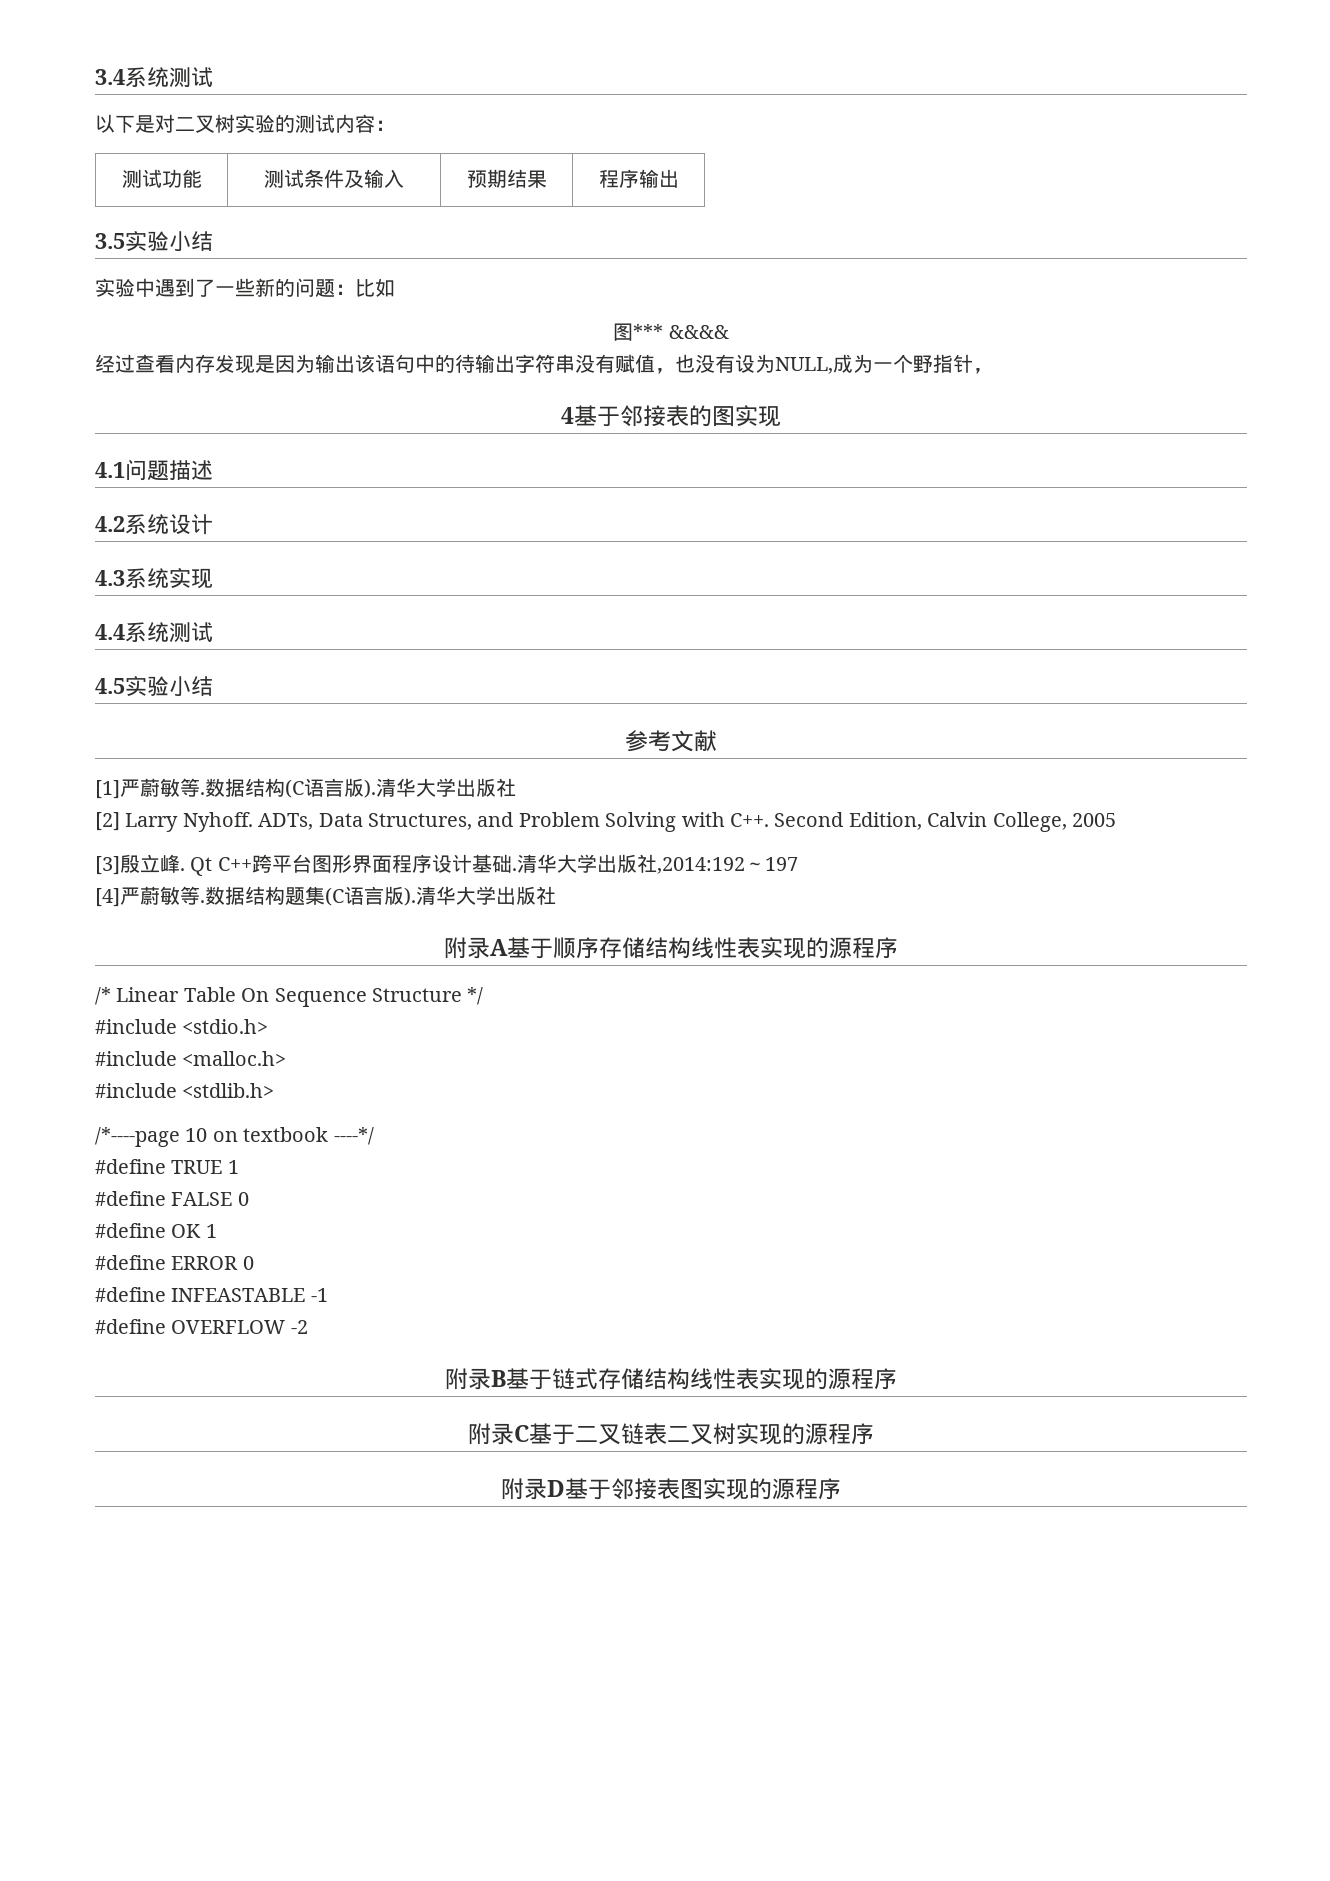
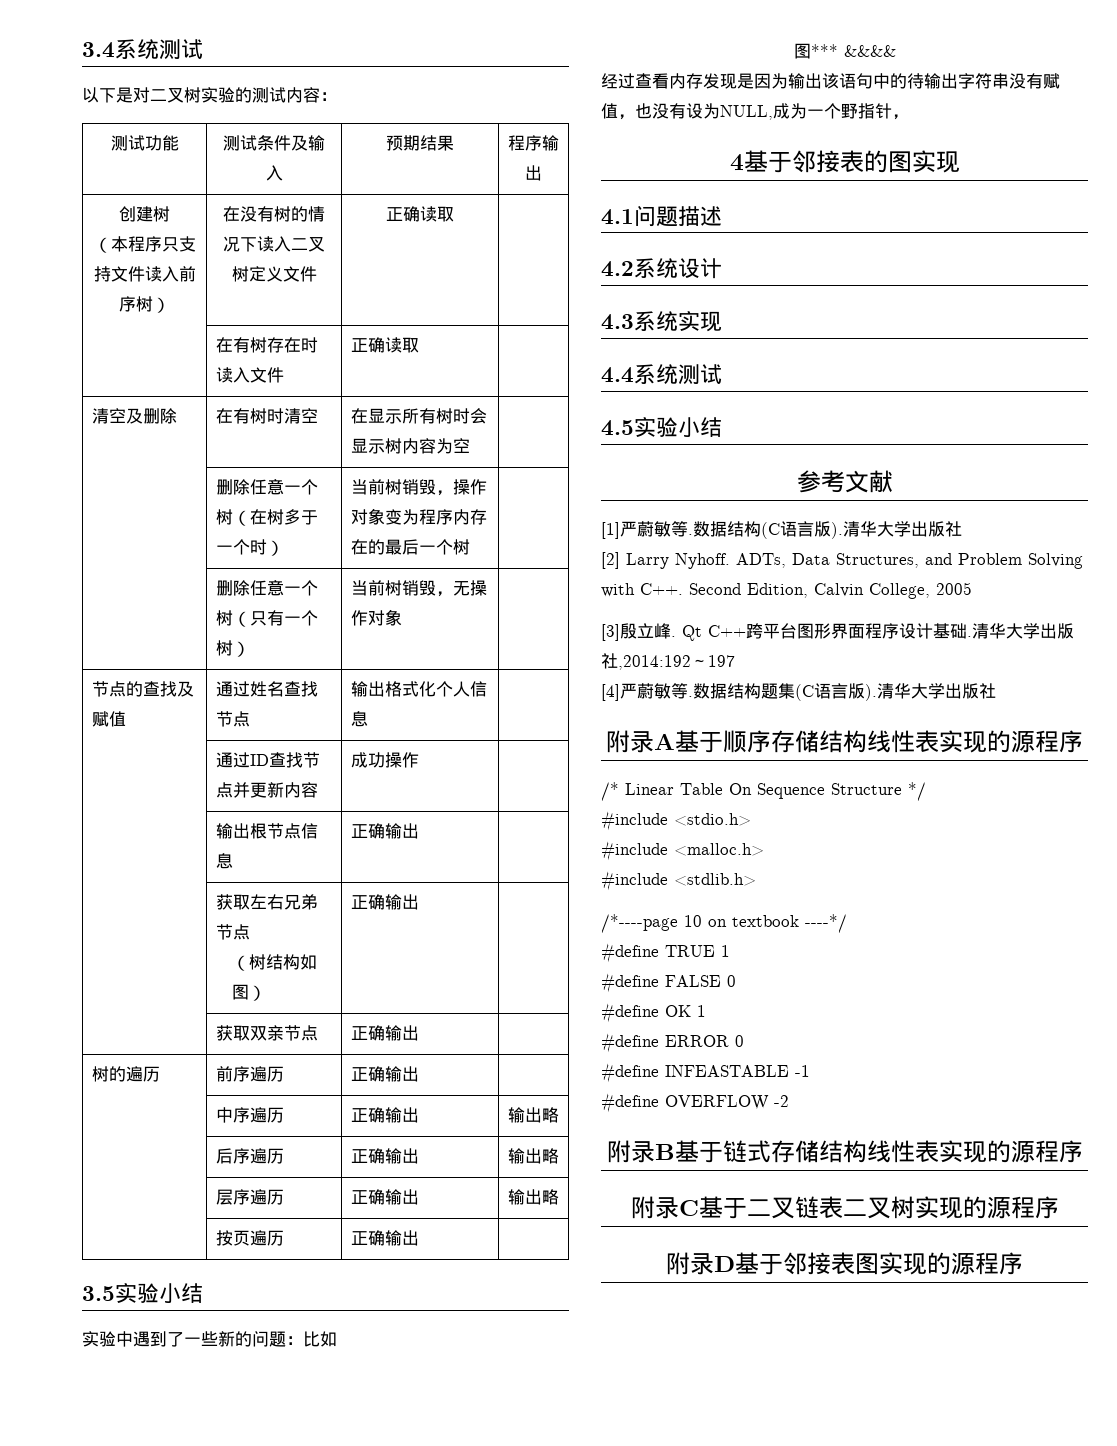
+ 创建树
+ （本程序只支持文件读入前序树） | 在没有树的情况下读入二叉树定义文件 | 正确读取 |
+ | 在有树存在时读入文件 | 正确读取 |
+ 清空及删除 | 在有树时清空 | 在显示所有树时会显示树内容为空 |
+ | 删除任意一个树（在树多于一个时） | 当前树销毁，操作对象变为程序内存在的最后一个树 |
+ | 删除任意一个树（只有一个树） | 当前树销毁，无操作对象 |
+ 节点的查找及赋值 | 通过姓名查找节点 | 输出格式化个人信息 |
+ | 通过ID查找节点并更新内容 | 成功操作 |
+ | 输出根节点信息 | 正确输出 |
+ | 获取左右兄弟节点
+ （树结构如图） | 正确输出 |
+ | 获取双亲节点 | 正确输出 |
+ 树的遍历 | 前序遍历 | 正确输出 |
+ | 中序遍历 | 正确输出 | 输出略
+ | 后序遍历 | 正确输出 | 输出略
+ | 层序遍历 | 正确输出 | 输出略
+ | 按页遍历 | 正确输出 |

